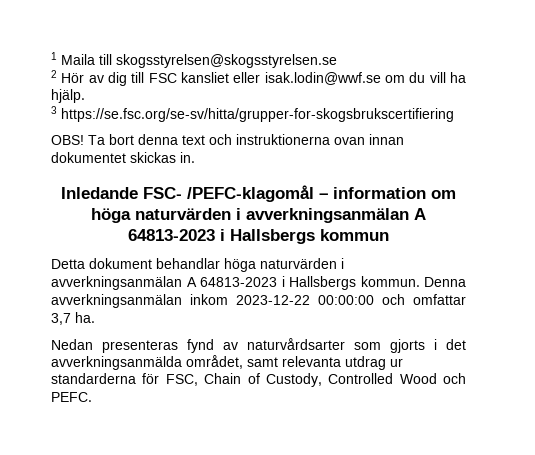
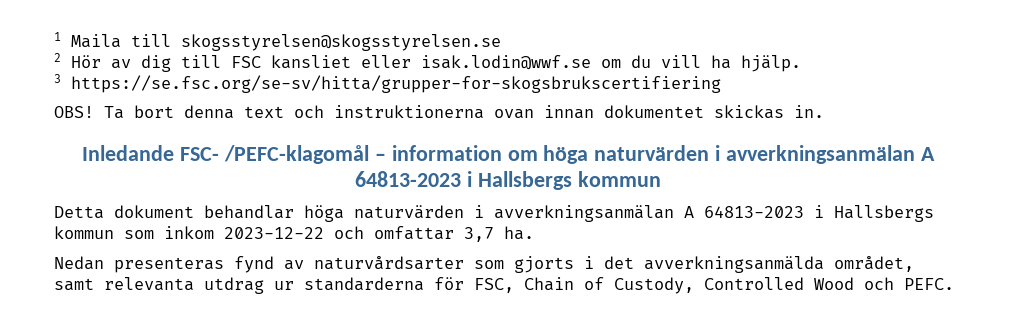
- Detta dokument behandlar höga naturvärden i avverkningsanmälan A 64813-2023 i Hallsbergs kommun. Denna avverkningsanmälan inkom 2023-12-22 00:00:00 och omfattar 3,7 ha.
+ Detta dokument behandlar höga naturvärden i avverkningsanmälan A 64813-2023 i Hallsbergs kommun som inkom 2023-12-22 och omfattar 3,7 ha.

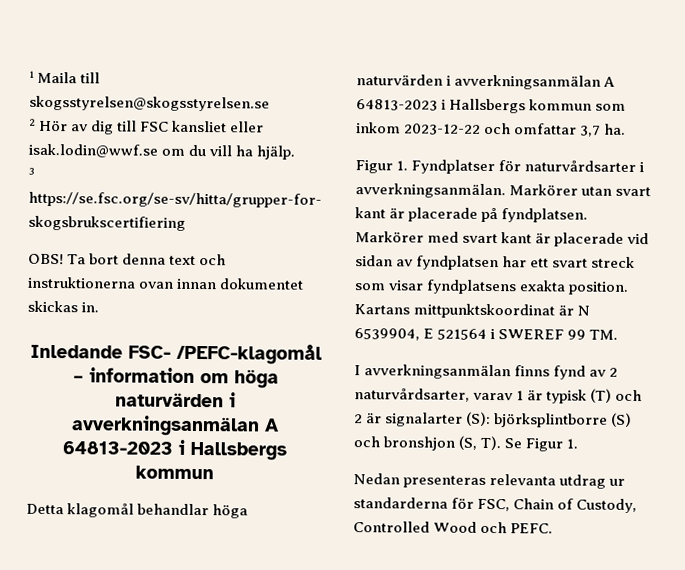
- Detta dokument behandlar höga naturvärden i avverkningsanmälan A 64813-2023 i Hallsbergs kommun som inkom 2023-12-22 och omfattar 3,7 ha.
+ Detta klagomål behandlar höga naturvärden i avverkningsanmälan A 64813-2023 i Hallsbergs kommun som inkom 2023-12-22 och omfattar 3,7 ha.
- Nedan presenteras fynd av naturvårdsarter som gjorts i det avverkningsanmälda området, samt relevanta utdrag ur standarderna för FSC, Chain of Custody, Controlled Wood och PEFC.
+ Figur 1. Fyndplatser för naturvårdsarter i avverkningsanmälan. Markörer utan svart kant är placerade på fyndplatsen. Markörer med svart kant är placerade vid sidan av fyndplatsen har ett svart streck som visar fyndplatsens exakta position. Kartans mittpunktskoordinat är N 6539904, E 521564 i SWEREF 99 TM.
+ I avverkningsanmälan finns fynd av 2 naturvårdsarter, varav 1 är typisk (T) och 2 är signalarter (S): björksplintborre (S) och bronshjon (S, T). Se Figur 1.
+ Nedan presenteras relevanta utdrag ur standarderna för FSC, Chain of Custody, Controlled Wood och PEFC.

